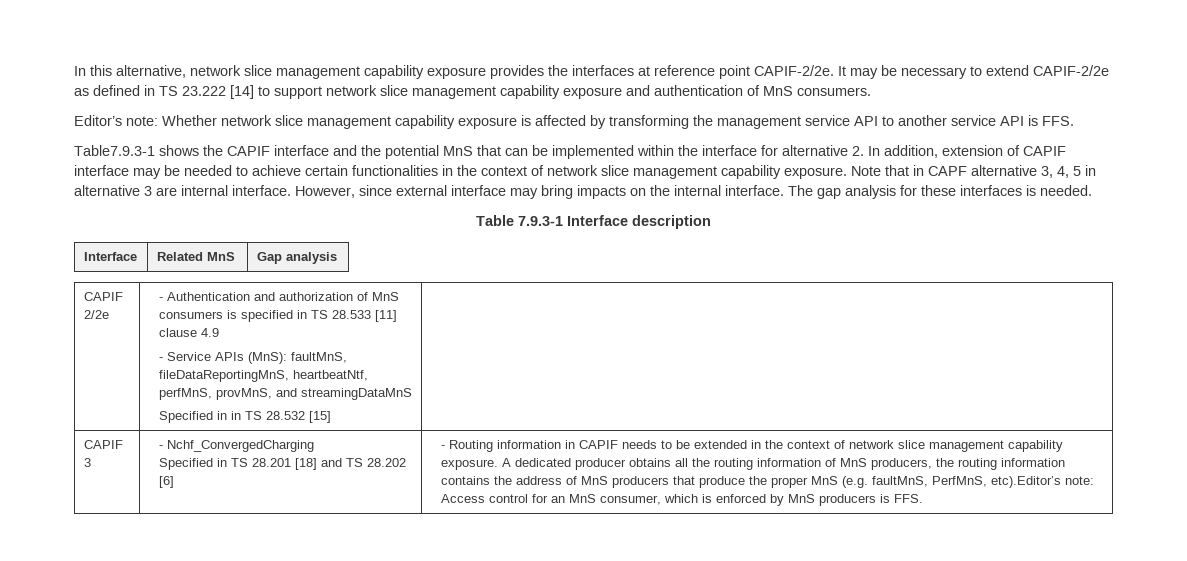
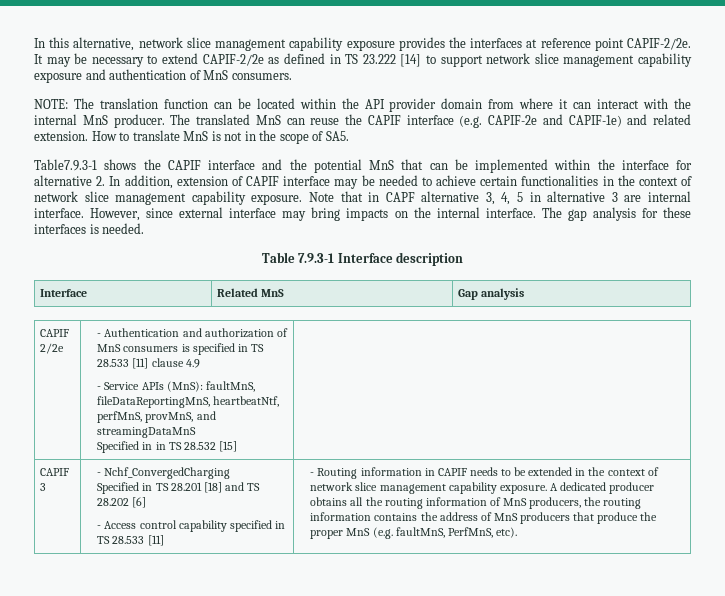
- Editor’s note: Whether network slice management capability exposure is affected by transforming the management service API to another service API is FFS.
+ NOTE: The translation function can be located within the API provider domain from where it can interact with the internal MnS producer. The translated MnS can reuse the CAPIF interface (e.g. CAPIF-2e and CAPIF-1e) and related extension. How to translate MnS is not in the scope of SA5.
+ - Access control capability specified in TS 28.533 [11]
- A dedicated producer obtains all the routing information of MnS producers, the routing information contains the address of MnS producers that produce the proper MnS (e.g. faultMnS, PerfMnS, etc).Editor’s note: Access control for an MnS consumer, which is enforced by MnS producers is FFS.
+ A dedicated producer obtains all the routing information of MnS producers, the routing information contains the address of MnS producers that produce the proper MnS (e.g. faultMnS, PerfMnS, etc).

